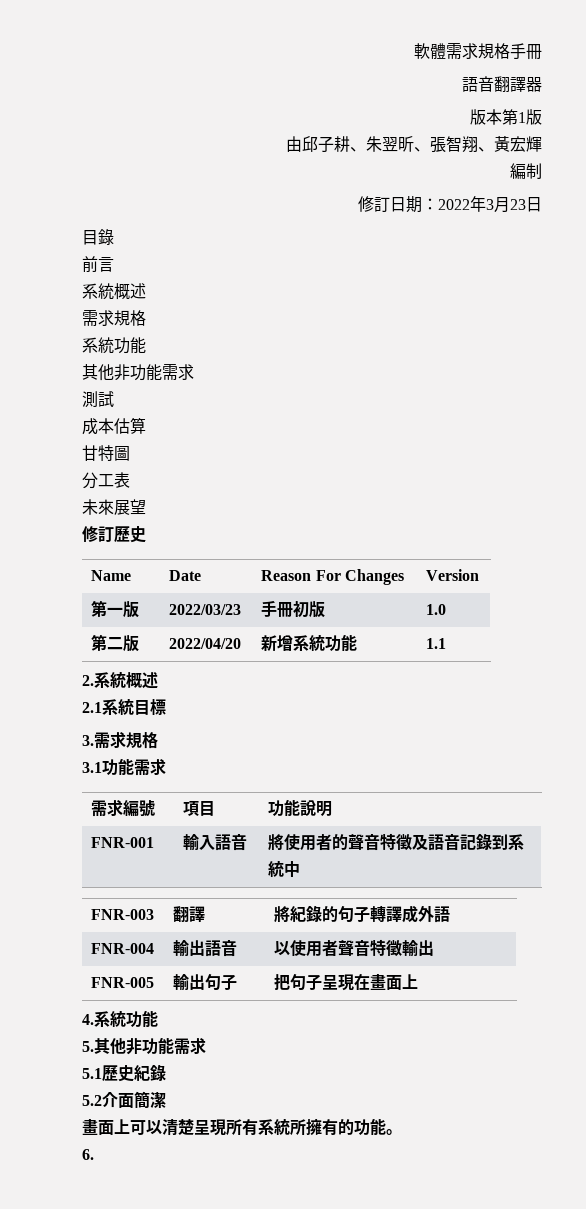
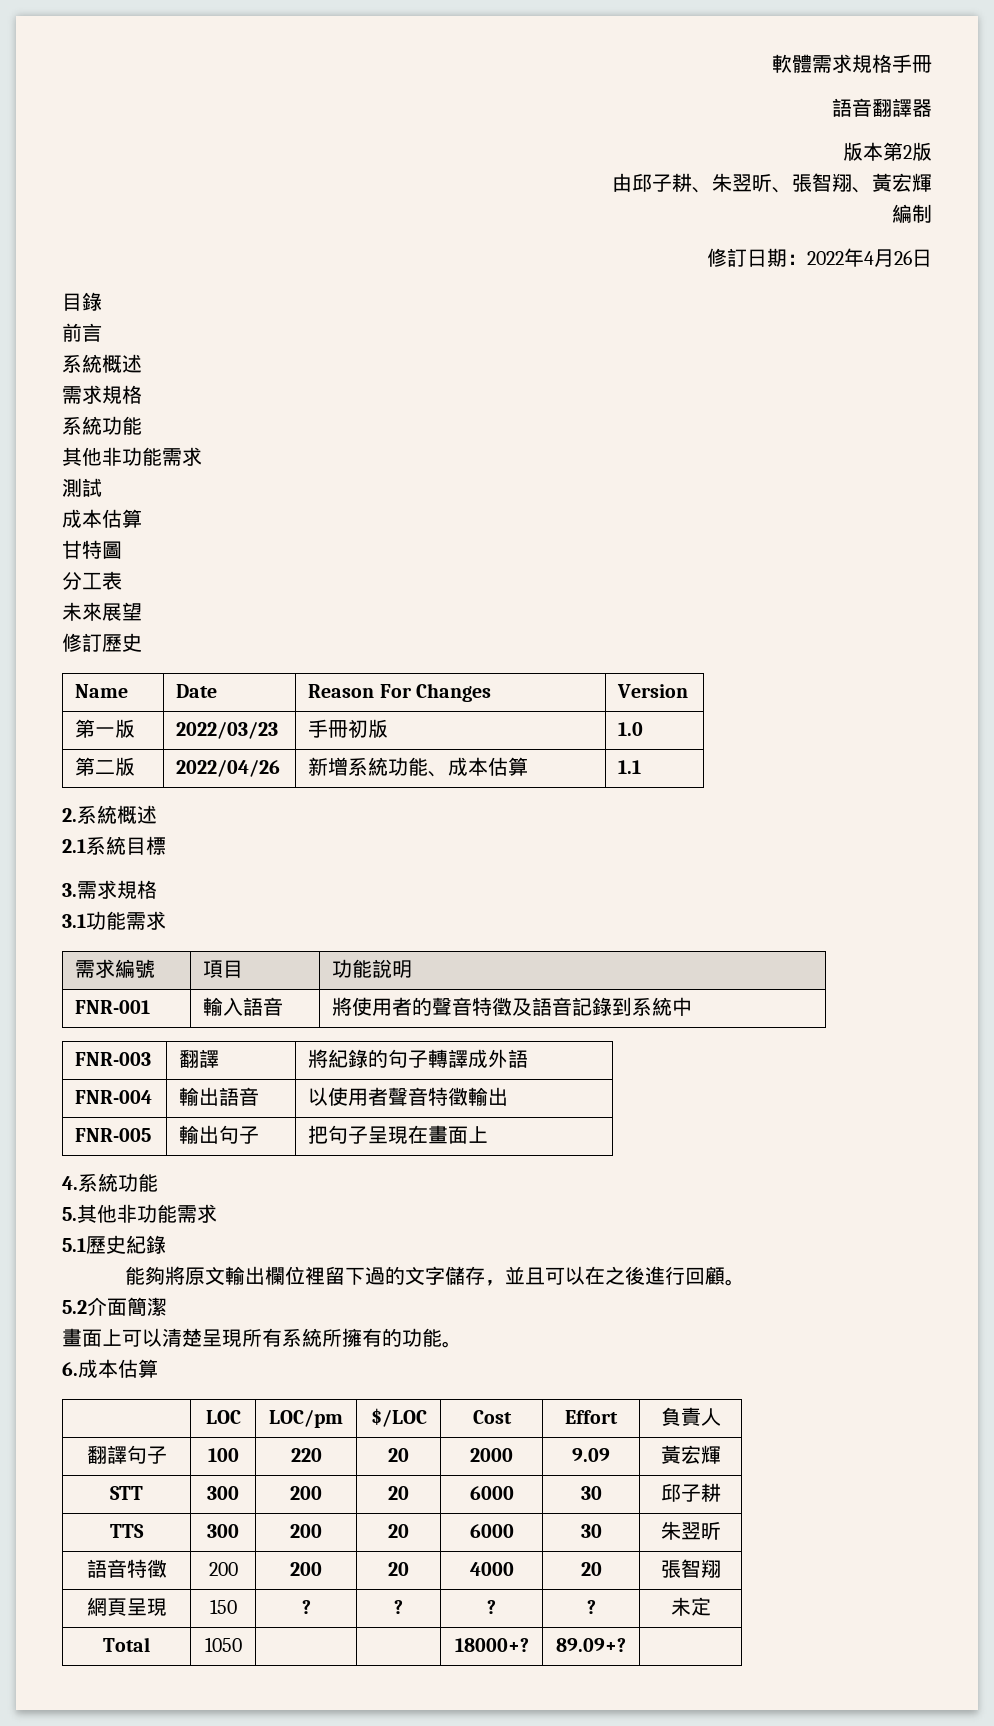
- 版本第1版
+ 版本第2版
- 修訂日期：2022年3月23日
+ 修訂日期：2022年4月26日
- 第二版 | 2022/04/20 | 新增系統功能 | 1.1
+ 第二版 | 2022/04/26 | 新增系統功能、成本估算 | 1.1
+ 能夠將原文輸出欄位裡留下過的文字儲存，並且可以在之後進行回顧。
- 6.
+ 6.成本估算
+ | LOC | LOC/pm | $/LOC | Cost | Effort | 負責人
+ 翻譯句子 | 100 | 220 | 20 | 2000 | 9.09 | 黃宏輝
+ STT | 300 | 200 | 20 | 6000 | 30 | 邱子耕
+ TTS | 300 | 200 | 20 | 6000 | 30 | 朱翌昕
+ 語音特徵 | 200 | 200 | 20 | 4000 | 20 | 張智翔
+ 網頁呈現 | 150 | ? | ? | ? | ? | 未定
+ Total | 1050 | | | 18000+? | 89.09+? |

